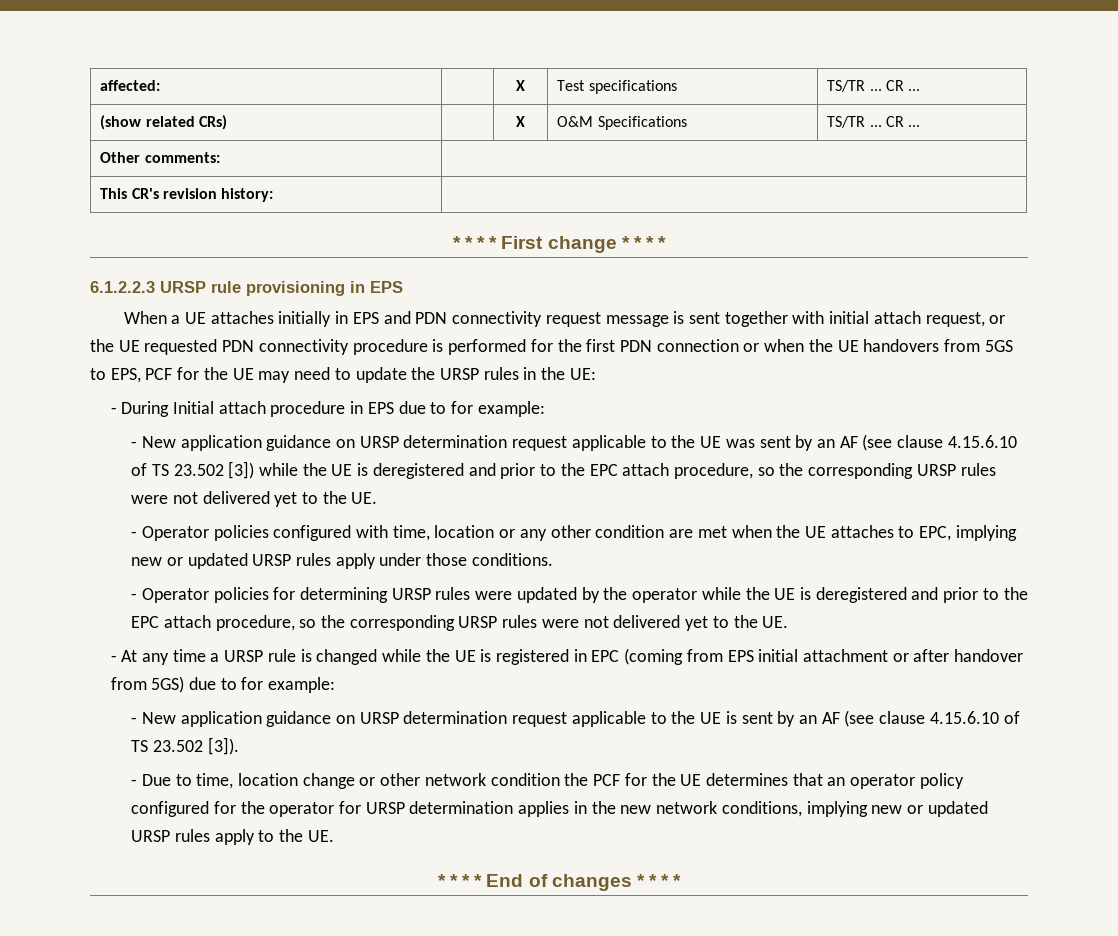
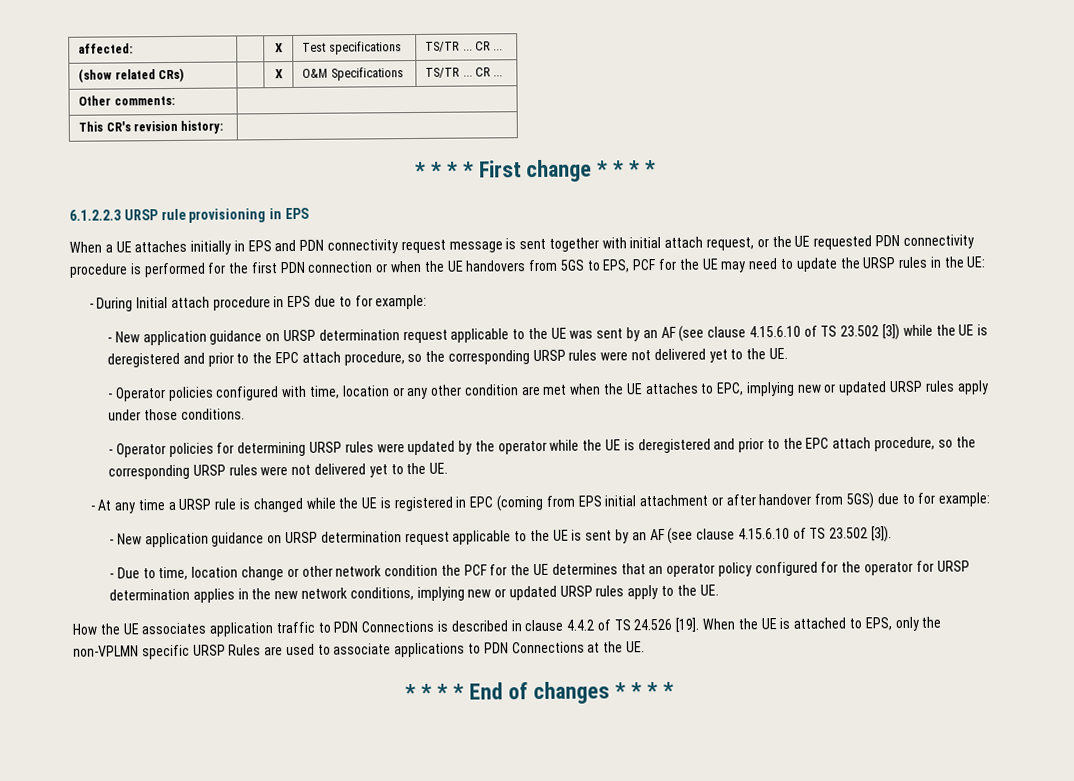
+ How the UE associates application traffic to PDN Connections is described in clause 4.4.2 of TS 24.526 [19]. When the UE is attached to EPS, only the non-VPLMN specific URSP Rules are used to associate applications to PDN Connections at the UE.

